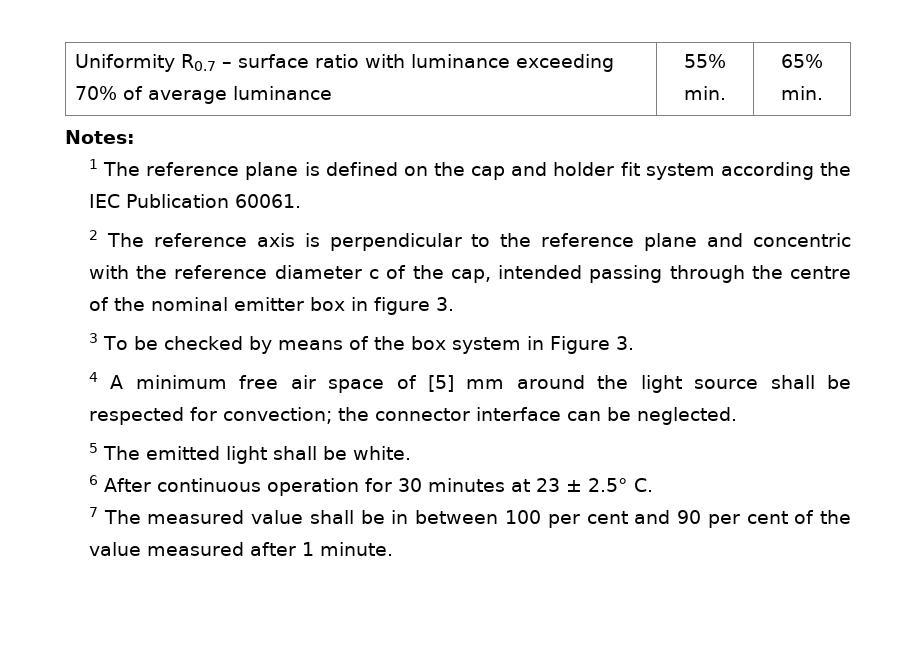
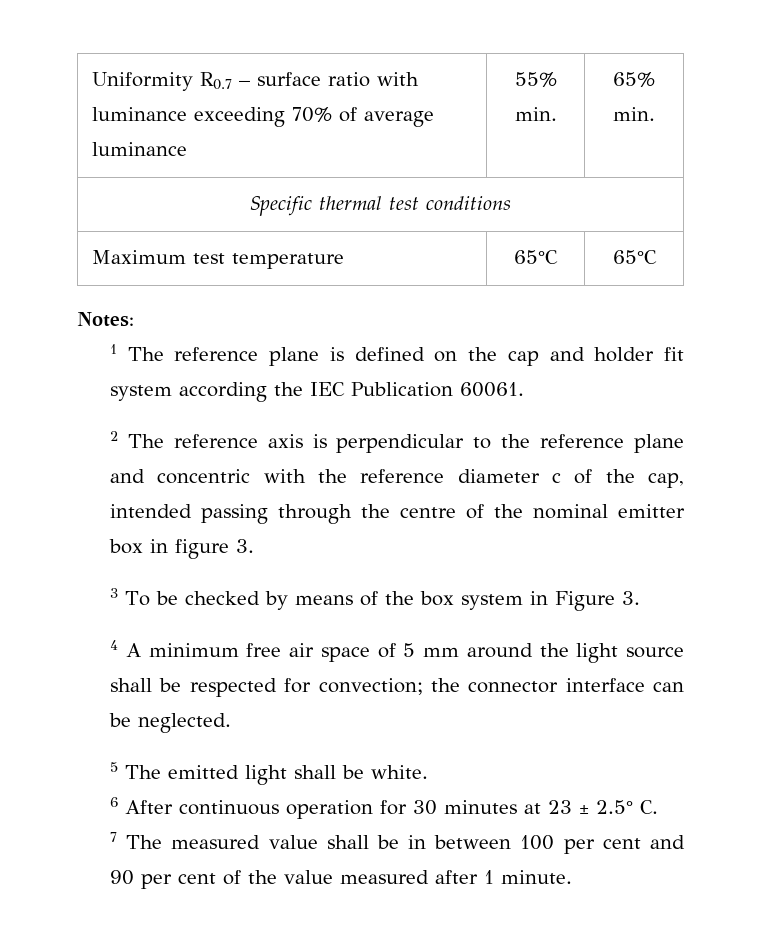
+ Specific thermal test conditions
+ Maximum test temperature | 65°C | 65°C
- 4 A minimum free air space of [5] mm around the light source shall be respected for convection; the connector interface can be neglected.
+ 4 A minimum free air space of 5 mm around the light source shall be respected for convection; the connector interface can be neglected.

